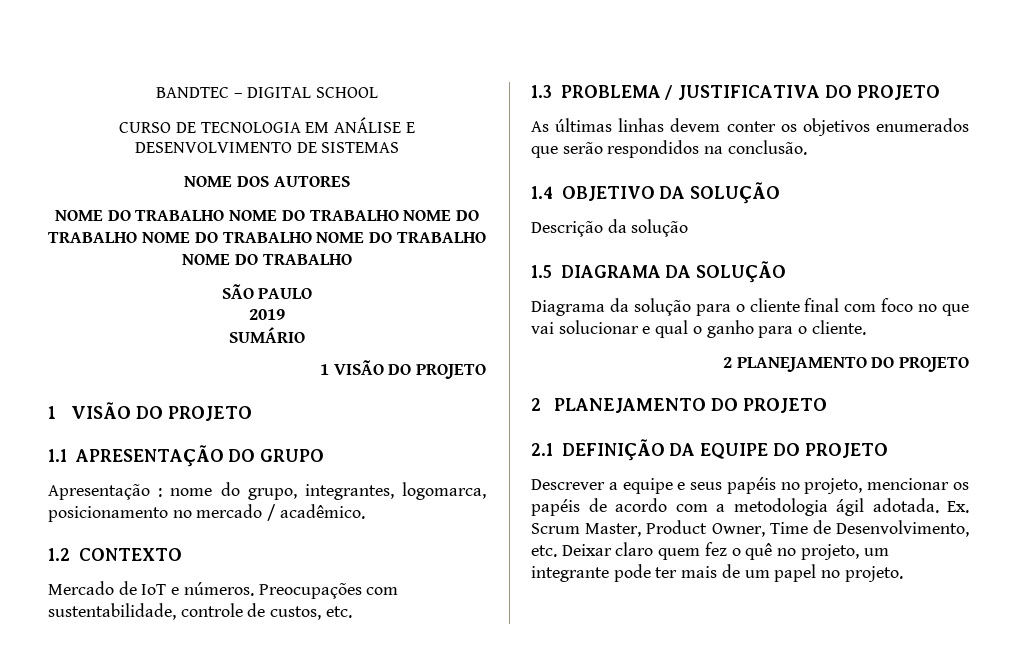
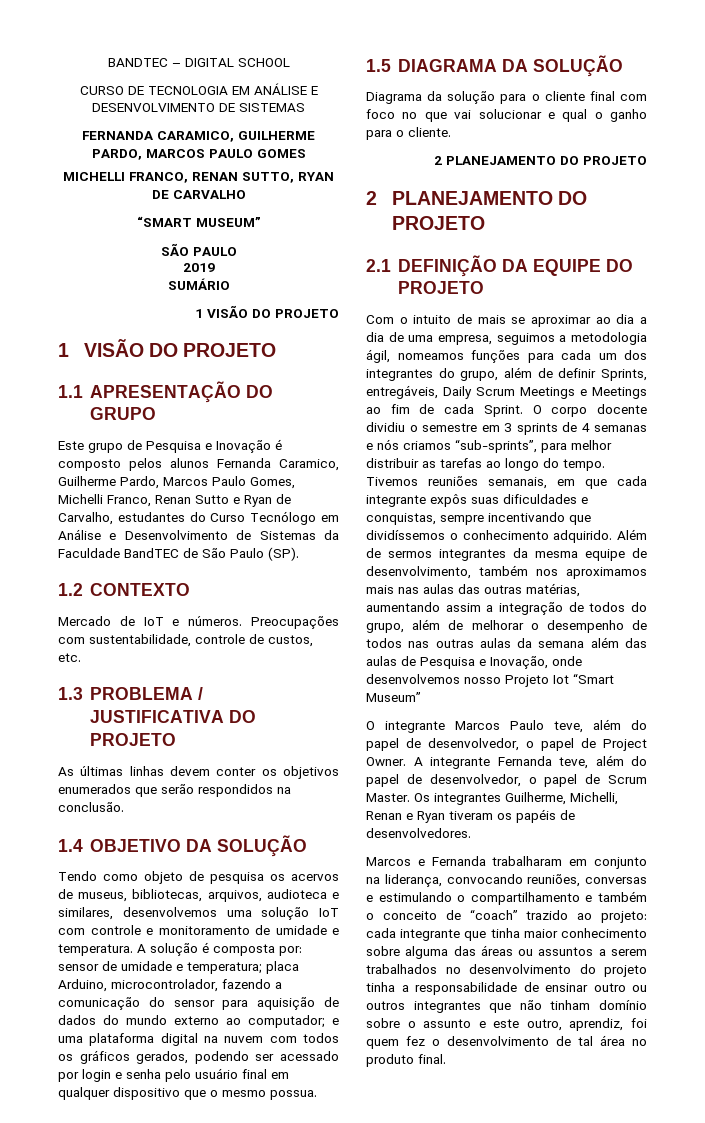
- NOME DOS AUTORES
- NOME DO TRABALHO NOME DO TRABALHO NOME DO TRABALHO NOME DO TRABALHO NOME DO TRABALHO NOME DO TRABALHO
+ FERNANDA CARAMICO, GUILHERME PARDO, MARCOS PAULO GOMES
+ MICHELLI FRANCO, RENAN SUTTO, RYAN DE CARVALHO
+ “SMART MUSEUM”
- Apresentação : nome do grupo, integrantes, logomarca, posicionamento no mercado / acadêmico.
+ Este grupo de Pesquisa e Inovação é composto pelos alunos Fernanda Caramico, Guilherme Pardo, Marcos Paulo Gomes, Michelli Franco, Renan Sutto e Ryan de Carvalho, estudantes do Curso Tecnólogo em Análise e Desenvolvimento de Sistemas da Faculdade BandTEC de São Paulo (SP).
- Descrição da solução
+ Tendo como objeto de pesquisa os acervos de museus, bibliotecas, arquivos, audioteca e similares, desenvolvemos uma solução IoT com controle e monitoramento de umidade e temperatura. A solução é composta por: sensor de umidade e temperatura; placa Arduino, microcontrolador, fazendo a comunicação do sensor para aquisição de dados do mundo externo ao computador; e uma plataforma digital na nuvem com todos os gráficos gerados, podendo ser acessado por login e senha pelo usuário final em qualquer dispositivo que o mesmo possua.
- Descrever a equipe e seus papéis no projeto, mencionar os papéis de acordo com a metodologia ágil adotada. Ex. Scrum Master, Product Owner, Time de Desenvolvimento, etc. Deixar claro quem fez o quê no projeto, um integrante pode ter mais de um papel no projeto.
+ Com o intuito de mais se aproximar ao dia a dia de uma empresa, seguimos a metodologia ágil, nomeamos funções para cada um dos integrantes do grupo, além de definir Sprints, entregáveis, Daily Scrum Meetings e Meetings ao fim de cada Sprint. O corpo docente dividiu o semestre em 3 sprints de 4 semanas e nós criamos “sub-sprints”, para melhor distribuir as tarefas ao longo do tempo. Tivemos reuniões semanais, em que cada integrante expôs suas dificuldades e conquistas, sempre incentivando que dividíssemos o conhecimento adquirido. Além de sermos integrantes da mesma equipe de desenvolvimento, também nos aproximamos mais nas aulas das outras matérias, aumentando assim a integração de todos do grupo, além de melhorar o desempenho de todos nas outras aulas da semana além das aulas de Pesquisa e Inovação, onde desenvolvemos nosso Projeto Iot “Smart Museum”
+ O integrante Marcos Paulo teve, além do papel de desenvolvedor, o papel de Project Owner. A integrante Fernanda teve, além do papel de desenvolvedor, o papel de Scrum Master. Os integrantes Guilherme, Michelli, Renan e Ryan tiveram os papéis de desenvolvedores.
+ Marcos e Fernanda trabalharam em conjunto na liderança, convocando reuniões, conversas e estimulando o compartilhamento e também o conceito de “coach” trazido ao projeto: cada integrante que tinha maior conhecimento sobre alguma das áreas ou assuntos a serem trabalhados no desenvolvimento do projeto tinha a responsabilidade de ensinar outro ou outros integrantes que não tinham domínio sobre o assunto e este outro, aprendiz, foi quem fez o desenvolvimento de tal área no produto final.

